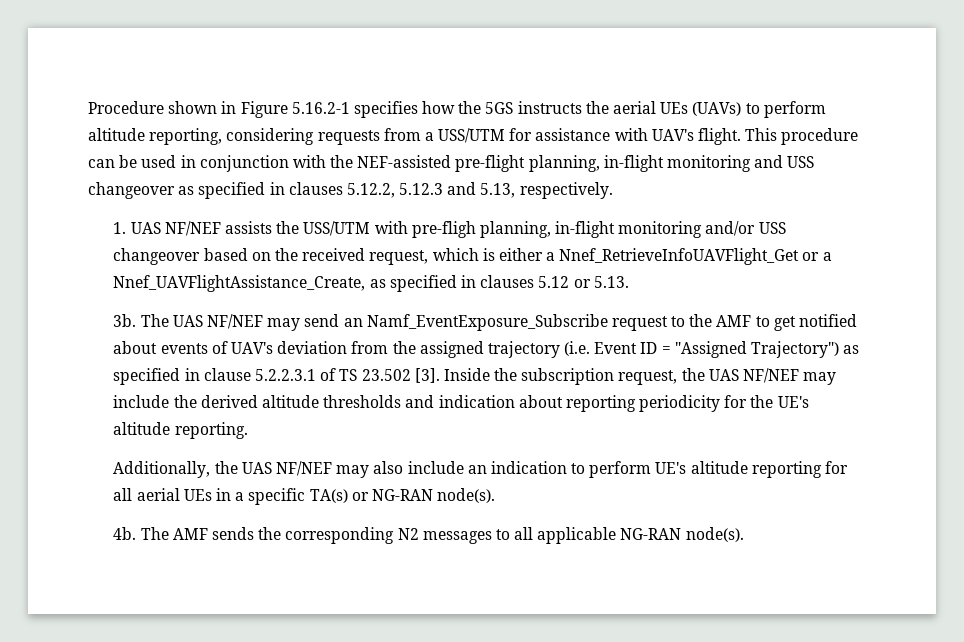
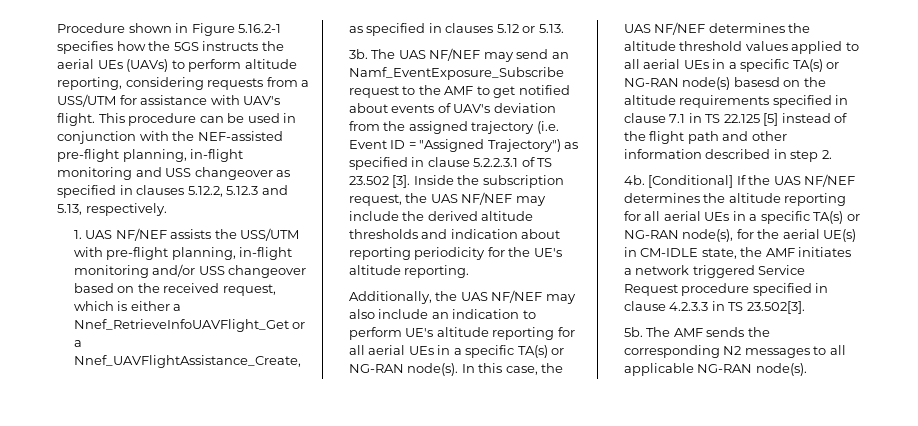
- 1. UAS NF/NEF assists the USS/UTM with pre-fligh planning, in-flight monitoring and/or USS changeover based on the received request, which is either a Nnef_RetrieveInfoUAVFlight_Get or a Nnef_UAVFlightAssistance_Create, as specified in clauses 5.12 or 5.13.
+ 1. UAS NF/NEF assists the USS/UTM with pre-flight planning, in-flight monitoring and/or USS changeover based on the received request, which is either a Nnef_RetrieveInfoUAVFlight_Get or a Nnef_UAVFlightAssistance_Create, as specified in clauses 5.12 or 5.13.
- Additionally, the UAS NF/NEF may also include an indication to perform UE's altitude reporting for all aerial UEs in a specific TA(s) or NG-RAN node(s).
- 4b.
+ Additionally, the UAS NF/NEF may also include an indication to perform UE's altitude reporting for all aerial UEs in a specific TA(s) or NG-RAN node(s). In this case, the UAS NF/NEF determines the altitude threshold values applied to all aerial UEs in a specific TA(s) or NG-RAN node(s) basesd on the altitude requirements specified in clause 7.1 in TS 22.125 [5] instead of the flight path and other information described in step 2.
+ 4b. [Conditional] If the UAS NF/NEF determines the altitude reporting for all aerial UEs in a specific TA(s) or NG-RAN node(s), for the aerial UE(s) in CM-IDLE state, the AMF initiates a network triggered Service Request procedure specified in clause 4.2.3.3 in TS 23.502[3].
+ 5b.

